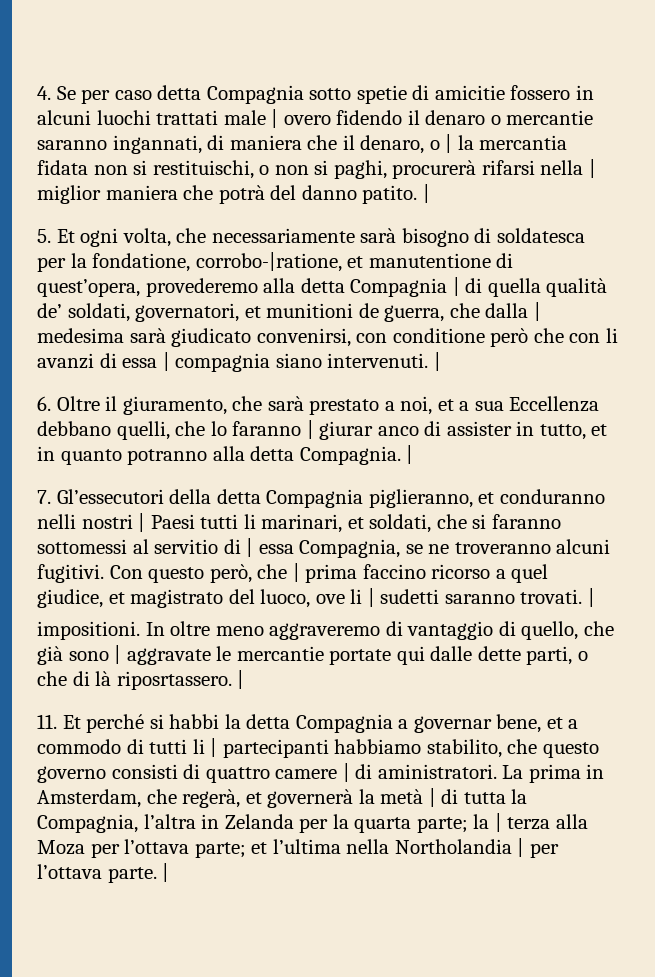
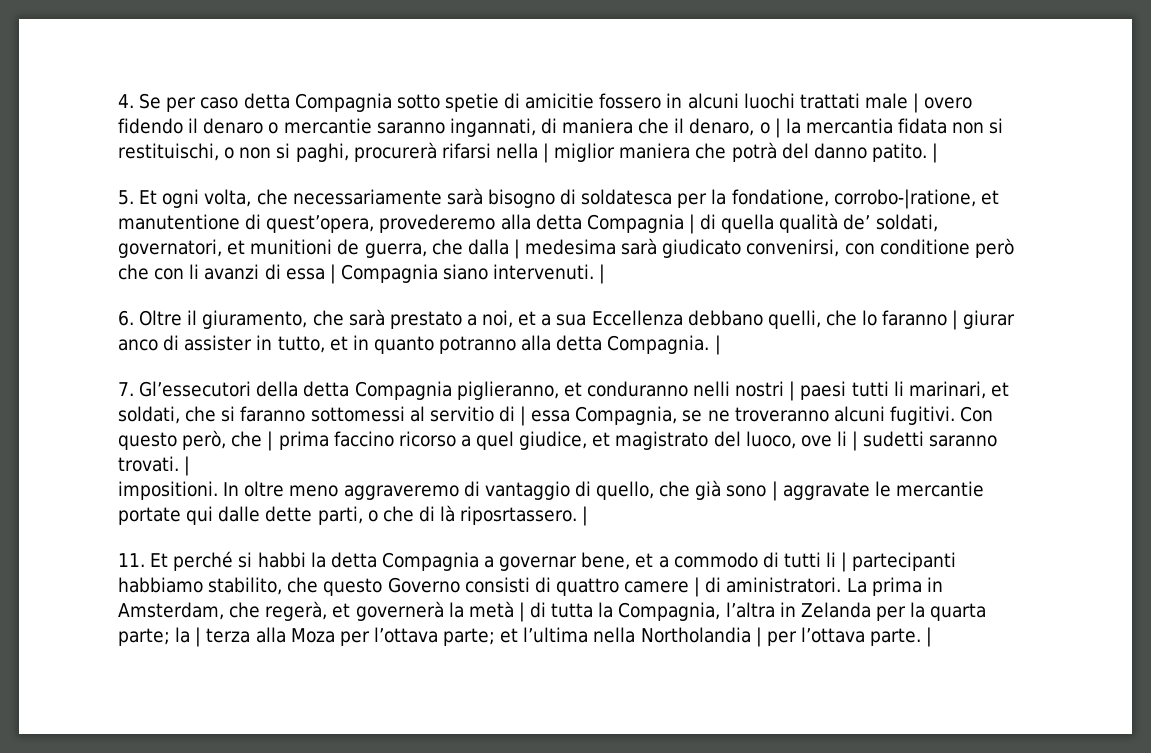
- 5. Et ogni volta, che necessariamente sarà bisogno di soldatesca per la fondatione, corrobo-|ratione, et manutentione di quest’opera, provederemo alla detta Compagnia | di quella qualità de’ soldati, governatori, et munitioni de guerra, che dalla | medesima sarà giudicato convenirsi, con conditione però che con li avanzi di essa | compagnia siano intervenuti.
+ 5. Et ogni volta, che necessariamente sarà bisogno di soldatesca per la fondatione, corrobo-|ratione, et manutentione di quest’opera, provederemo alla detta Compagnia | di quella qualità de’ soldati, governatori, et munitioni de guerra, che dalla | medesima sarà giudicato convenirsi, con conditione però che con li avanzi di essa | Compagnia siano intervenuti.
- 7. Gl’essecutori della detta Compagnia piglieranno, et conduranno nelli nostri | Paesi tutti li marinari, et soldati, che si faranno sottomessi al servitio di | essa Compagnia, se ne troveranno alcuni fugitivi.
+ 7. Gl’essecutori della detta Compagnia piglieranno, et conduranno nelli nostri | paesi tutti li marinari, et soldati, che si faranno sottomessi al servitio di | essa Compagnia, se ne troveranno alcuni fugitivi.
- 11. Et perché si habbi la detta Compagnia a governar bene, et a commodo di tutti li | partecipanti habbiamo stabilito, che questo governo consisti di quattro camere | di aministratori.
+ 11. Et perché si habbi la detta Compagnia a governar bene, et a commodo di tutti li | partecipanti habbiamo stabilito, che questo Governo consisti di quattro camere | di aministratori.

